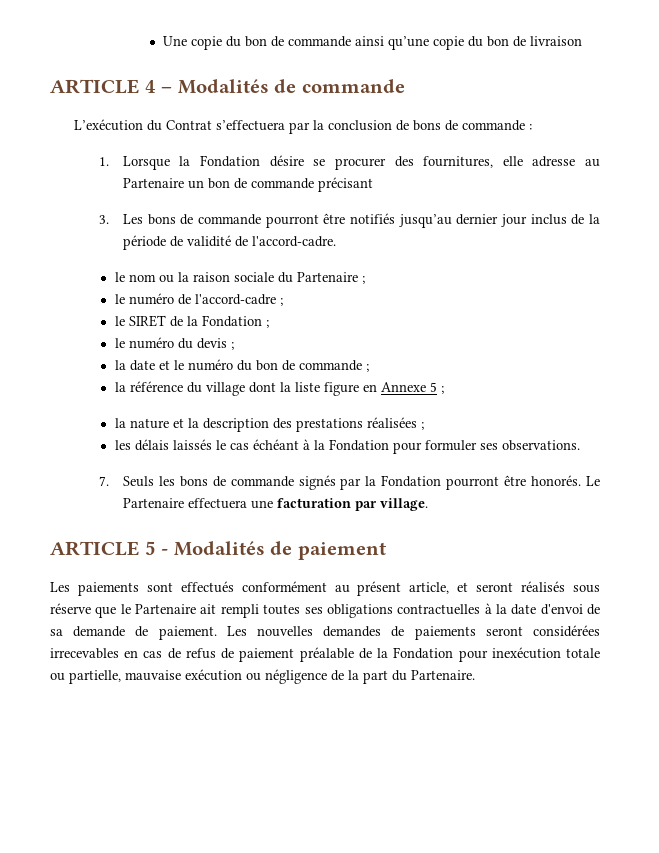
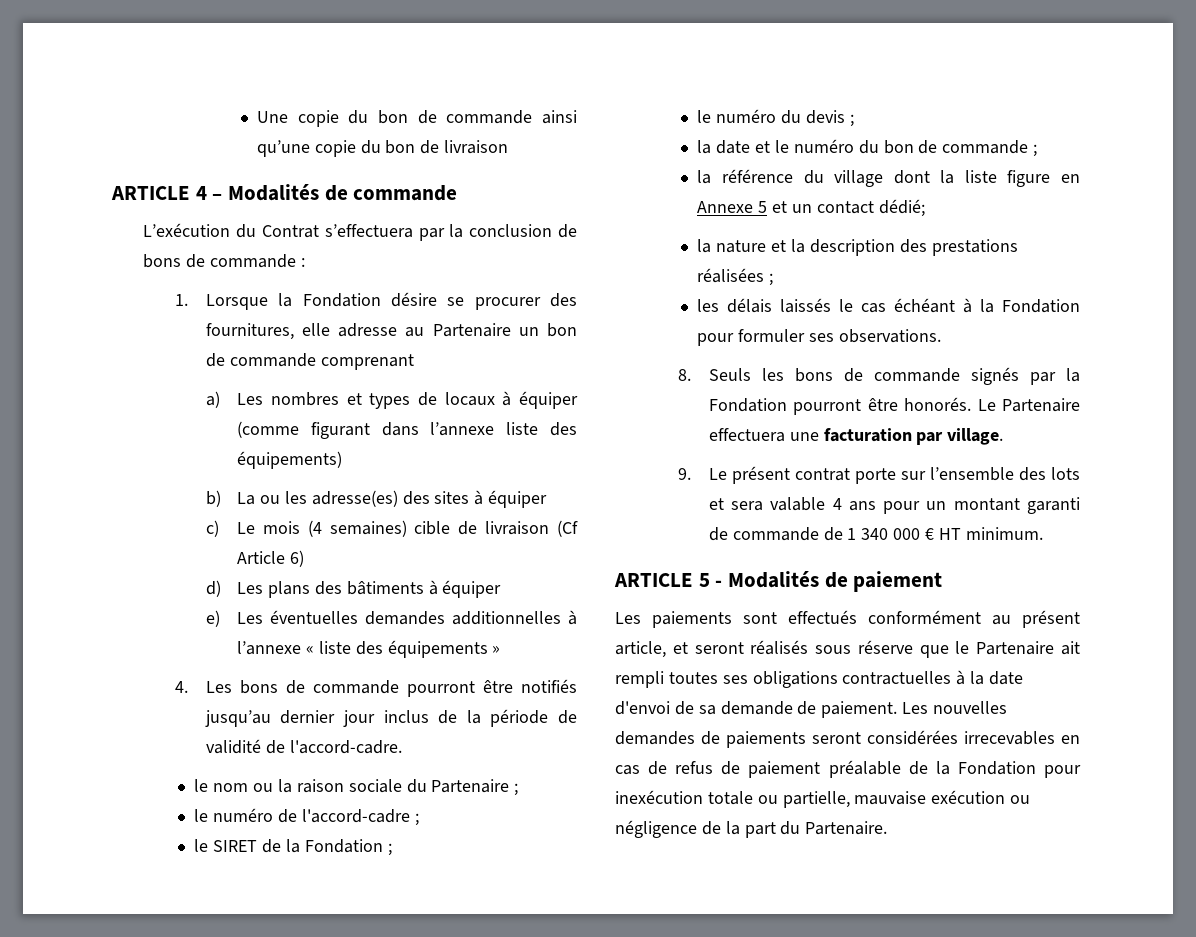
- 1. Lorsque la Fondation désire se procurer des fournitures, elle adresse au Partenaire un bon de commande précisant
- 3. Les bons de commande pourront être notifiés jusqu’au dernier jour inclus de la période de validité de l'accord-cadre.
+ 1. Lorsque la Fondation désire se procurer des fournitures, elle adresse au Partenaire un bon de commande comprenant
+ a) Les nombres et types de locaux à équiper (comme figurant dans l’annexe liste des équipements)
+ b) La ou les adresse(es) des sites à équiper
+ c) Le mois (4 semaines) cible de livraison (Cf Article 6)
+ d) Les plans des bâtiments à équiper
+ e) Les éventuelles demandes additionnelles à l’annexe « liste des équipements »
+ 4. Les bons de commande pourront être notifiés jusqu’au dernier jour inclus de la période de validité de l'accord-cadre.
- la référence du village dont la liste figure en Annexe 5 ;
+ la référence du village dont la liste figure en Annexe 5 et un contact dédié;
- 7. Seuls les bons de commande signés par la Fondation pourront être honorés.
+ 8. Seuls les bons de commande signés par la Fondation pourront être honorés.
+ 9. Le présent contrat porte sur l’ensemble des lots et sera valable 4 ans pour un montant garanti de commande de 1 340 000 € HT minimum.

